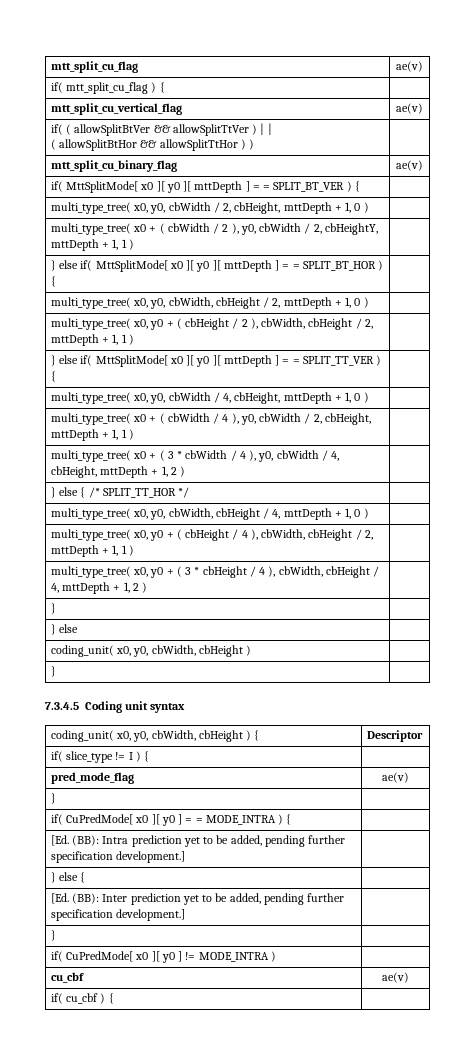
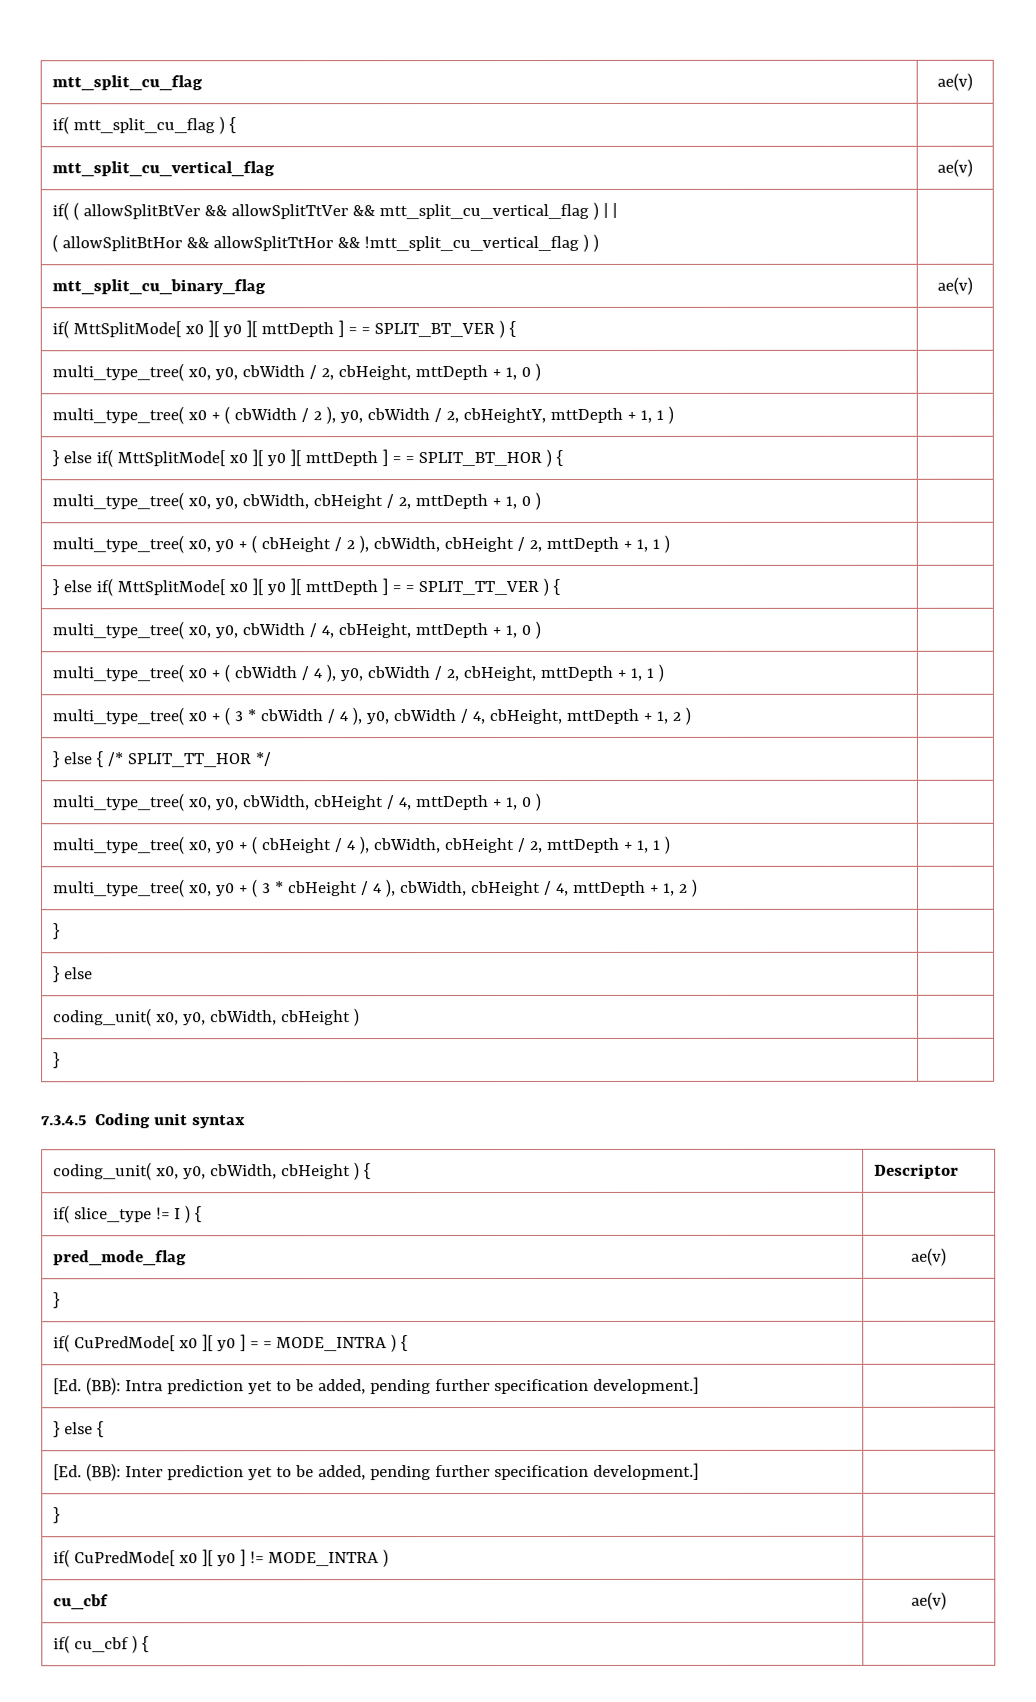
- if( ( allowSplitBtVer && allowSplitTtVer ) | |
- ( allowSplitBtHor && allowSplitTtHor ) ) |
+ if( ( allowSplitBtVer && allowSplitTtVer && mtt_split_cu_vertical_flag ) | |
+ ( allowSplitBtHor && allowSplitTtHor && !mtt_split_cu_vertical_flag ) ) |

